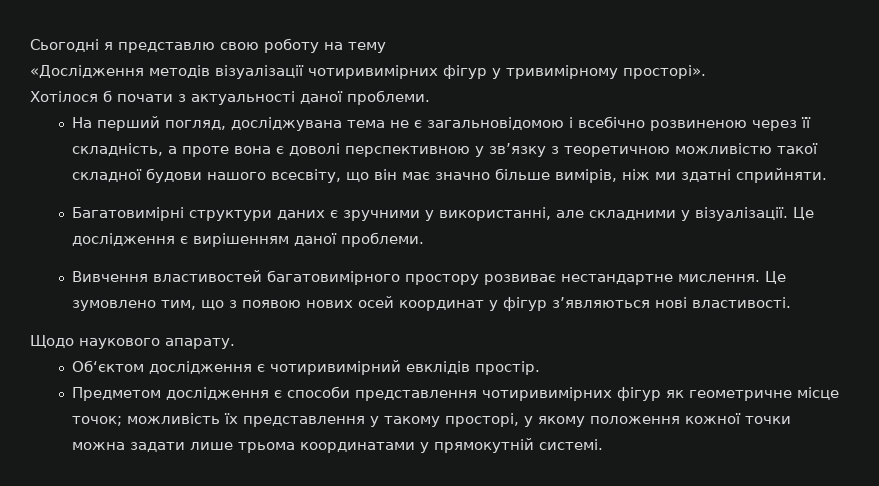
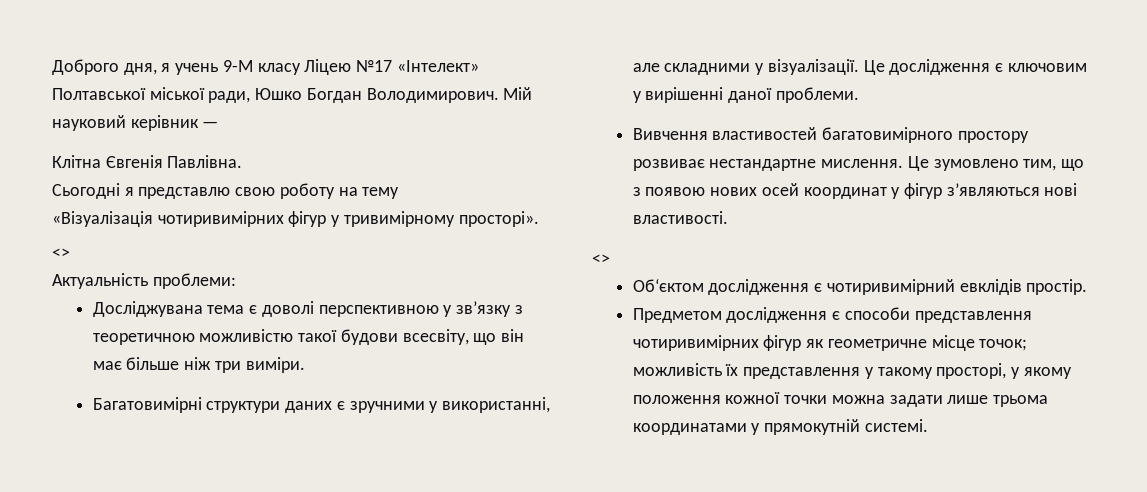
+ Доброго дня, я учень 9-М класу Ліцею №17 «Інтелект» Полтавської міської ради, Юшко Богдан Володимирович. Мій науковий керівник —
+ Клітна Євгенія Павлівна.
- «Дослідження методів візуалізації чотиривимірних фігур у тривимірному просторі».
- Хотілося б почати з актуальності даної проблеми.
- На перший погляд, досліджувана тема не є загальновідомою і всебічно розвиненою через її складність, а проте вона є доволі перспективною у зв’язку з теоретичною можливістю такої складної будови нашого всесвіту, що він має значно більше вимірів, ніж ми здатні сприйняти.
+ «Візуалізація чотиривимірних фігур у тривимірному просторі».
+ <>
+ Актуальність проблеми:
+ Досліджувана тема є доволі перспективною у зв’язку з теоретичною можливістю такої будови всесвіту, що він має більше ніж три виміри.
- Це дослідження є вирішенням даної проблеми.
+ Це дослідження є ключовим у вирішенні даної проблеми.
  Це зумовлено тим, що з появою нових осей координат у фігур з’являються нові властивості.
- Щодо наукового апарату.
+ <>

